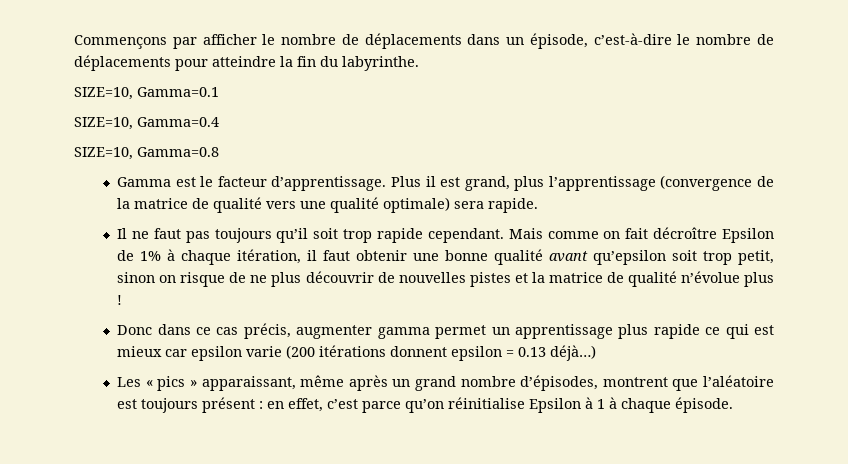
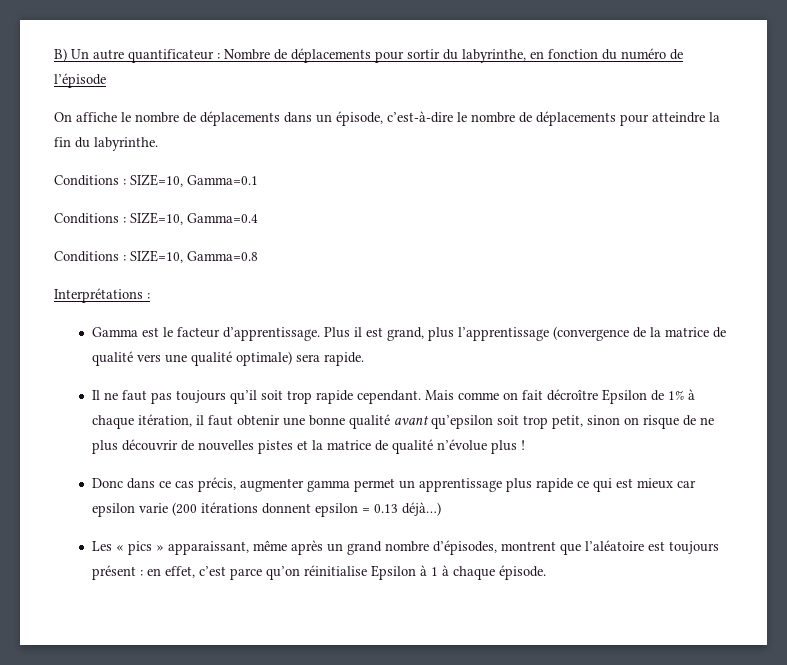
- Commençons par afficher le nombre de déplacements dans un épisode, c’est-à-dire le nombre de déplacements pour atteindre la fin du labyrinthe.
+ B) Un autre quantificateur : Nombre de déplacements pour sortir du labyrinthe, en fonction du numéro de l’épisode
+ On affiche le nombre de déplacements dans un épisode, c’est-à-dire le nombre de déplacements pour atteindre la fin du labyrinthe.
- SIZE=10, Gamma=0.1
+ Conditions : SIZE=10, Gamma=0.1
- SIZE=10, Gamma=0.4
+ Conditions : SIZE=10, Gamma=0.4
- SIZE=10, Gamma=0.8
+ Conditions : SIZE=10, Gamma=0.8
+ Interprétations :

